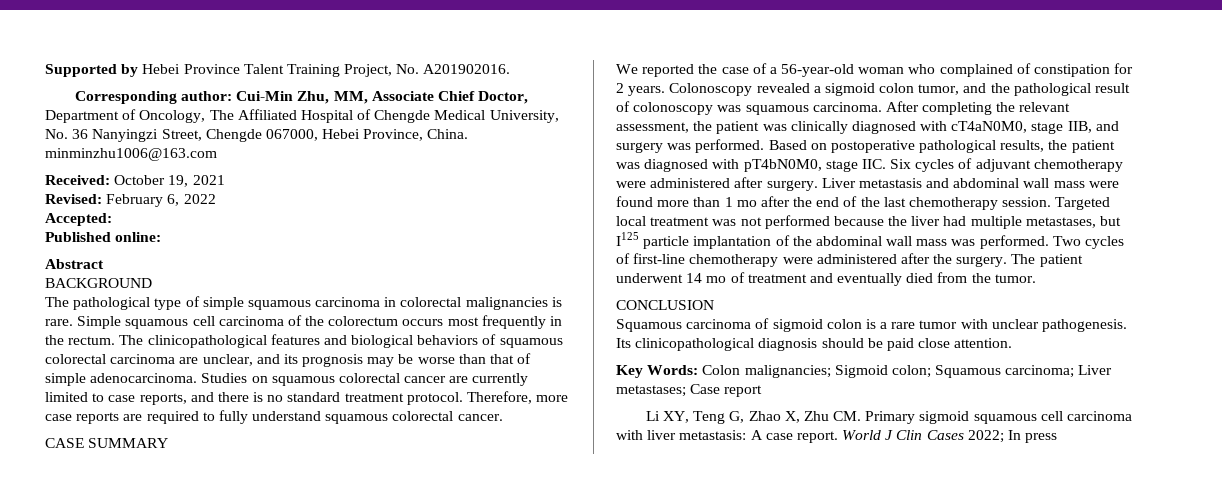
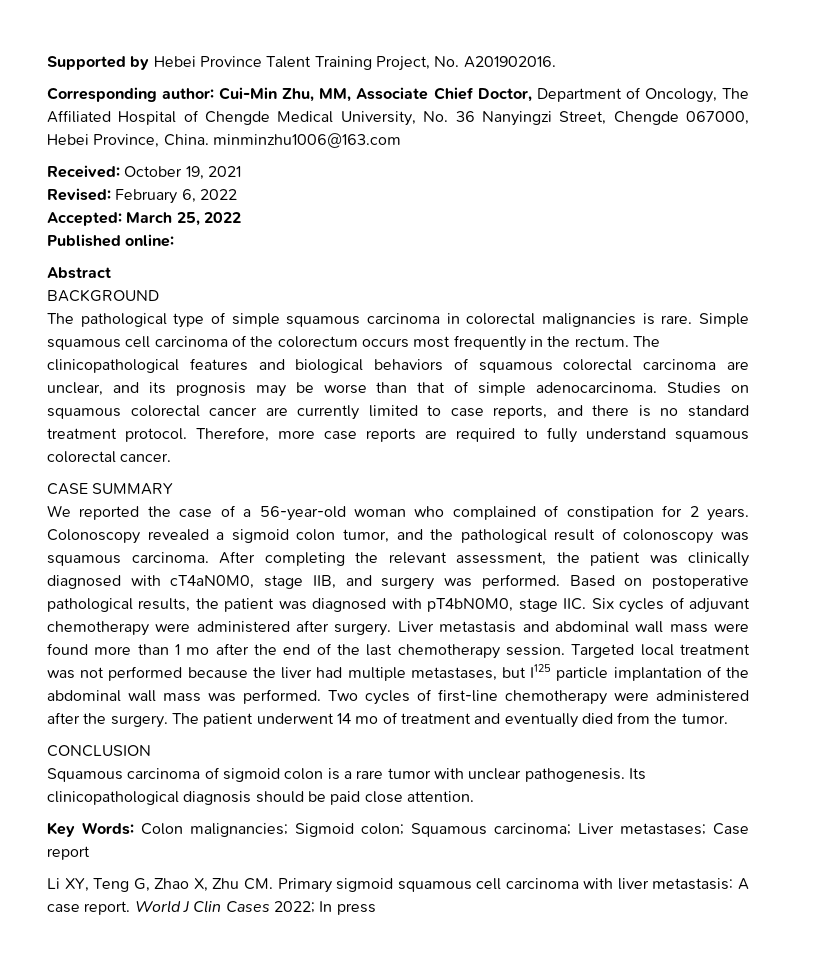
- Accepted:
+ Accepted: March 25, 2022

